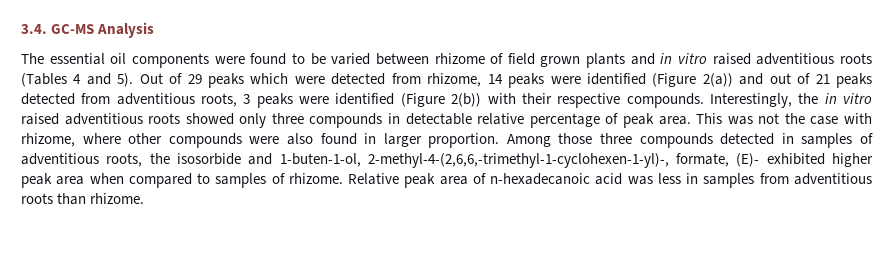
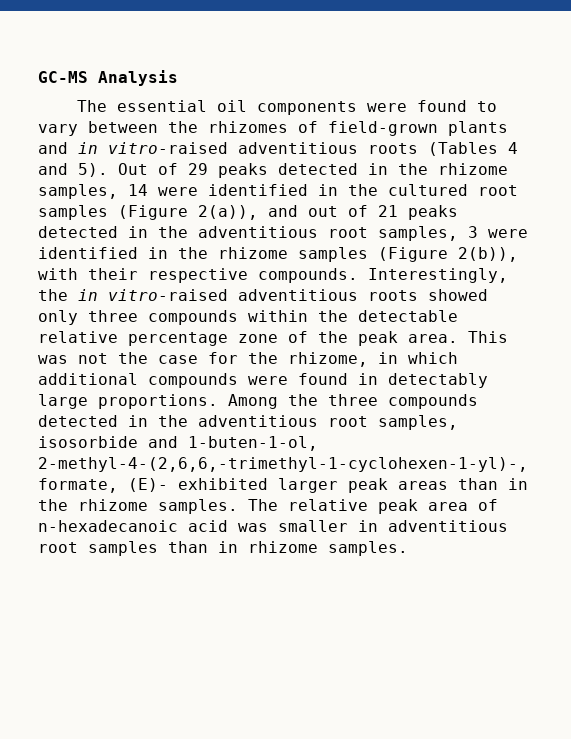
- 3.4. GC-MS Analysis
+ GC-MS Analysis
- The essential oil components were found to be varied between rhizome of field grown plants and in vitro raised adventitious roots (Tables 4 and 5).
+ The essential oil components were found to vary between the rhizomes of field-grown plants and in vitro-raised adventitious roots (Tables 4 and 5).
- Out of 29 peaks which were detected from rhizome, 14 peaks were identified (Figure 2(a)) and out of 21 peaks detected from adventitious roots, 3 peaks were identified (Figure 2(b)) with their respective compounds.
+ Out of 29 peaks detected in the rhizome samples, 14 were identified in the cultured root samples (Figure 2(a)), and out of 21 peaks detected in the adventitious root samples, 3 were identified in the rhizome samples (Figure 2(b)), with their respective compounds.
- Interestingly, the in vitro raised adventitious roots showed only three compounds in detectable relative percentage of peak area.
+ Interestingly, the in vitro-raised adventitious roots showed only three compounds within the detectable relative percentage zone of the peak area.
- This was not the case with rhizome, where other compounds were also found in larger proportion. Among those three compounds detected in samples of adventitious roots, the isosorbide and 1-buten-1-ol, 2-methyl-4-(2,6,6,-trimethyl-1-cyclohexen-1-yl)-, formate, (E)- exhibited higher peak area when compared to samples of rhizome. Relative peak area of n-hexadecanoic acid was less in samples from adventitious roots than rhizome.
+ This was not the case for the rhizome, in which additional compounds were found in detectably large proportions. Among the three compounds detected in the adventitious root samples, isosorbide and 1-buten-1-ol, 2-methyl-4-(2,6,6,-trimethyl-1-cyclohexen-1-yl)-, formate, (E)- exhibited larger peak areas than in the rhizome samples. The relative peak area of n-hexadecanoic acid was smaller in adventitious root samples than in rhizome samples.

